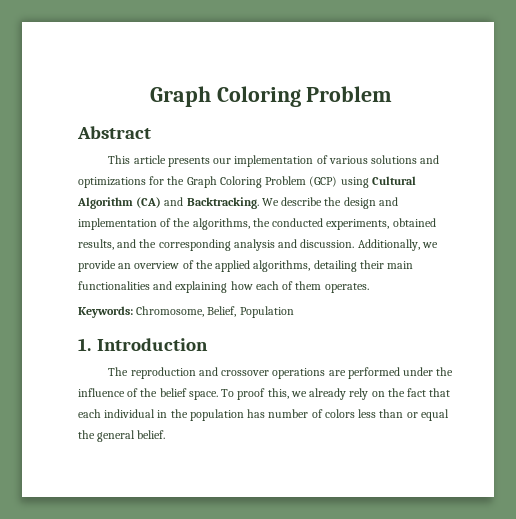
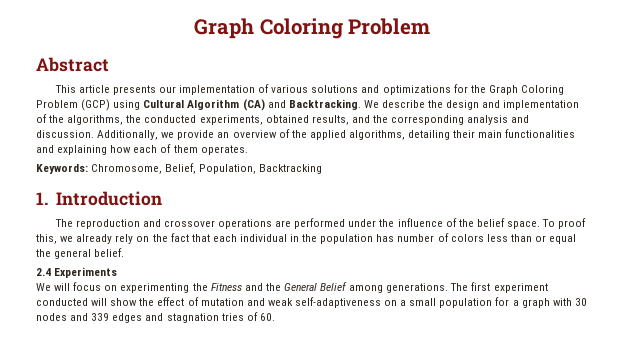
- Keywords: Chromosome, Belief, Population
+ Keywords: Chromosome, Belief, Population, Backtracking
+ 2.4 Experiments
+ We will focus on experimenting the Fitness and the General Belief among generations. The first experiment conducted will show the effect of mutation and weak self-adaptiveness on a small population for a graph with 30 nodes and 339 edges and stagnation tries of 60.

